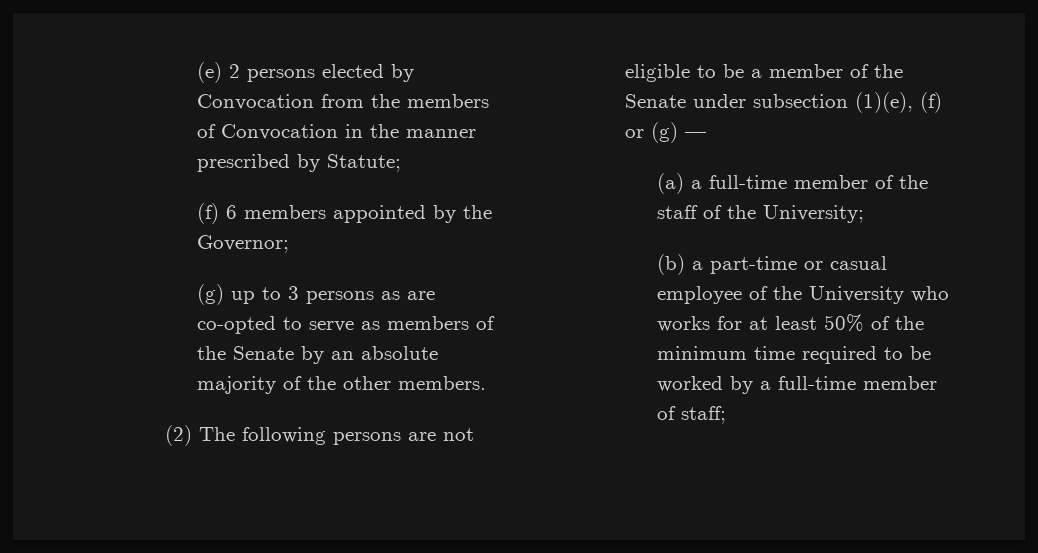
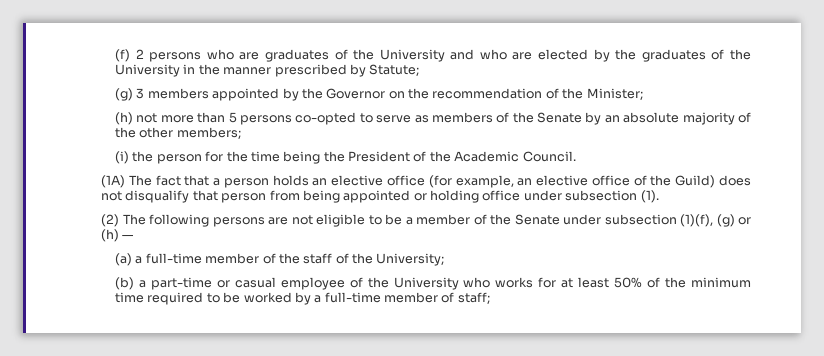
- (e) 2 persons elected by Convocation from the members of Convocation in the manner prescribed by Statute;
+ (f) 2 persons who are graduates of the University and who are elected by the graduates of the University in the manner prescribed by Statute;
- (f) 6 members appointed by the Governor;
- (g) up to 3 persons as are co-opted to serve as members of the Senate by an absolute majority of the other members.
+ (g) 3 members appointed by the Governor on the recommendation of the Minister;
+ (h) not more than 5 persons co-opted to serve as members of the Senate by an absolute majority of the other members;
+ (i) the person for the time being the President of the Academic Council.
+ (1A) The fact that a person holds an elective office (for example, an elective office of the Guild) does not disqualify that person from being appointed or holding office under subsection (1).
- (2) The following persons are not eligible to be a member of the Senate under subsection (1)(e), (f) or (g) —
+ (2) The following persons are not eligible to be a member of the Senate under subsection (1)(f), (g) or (h) —

